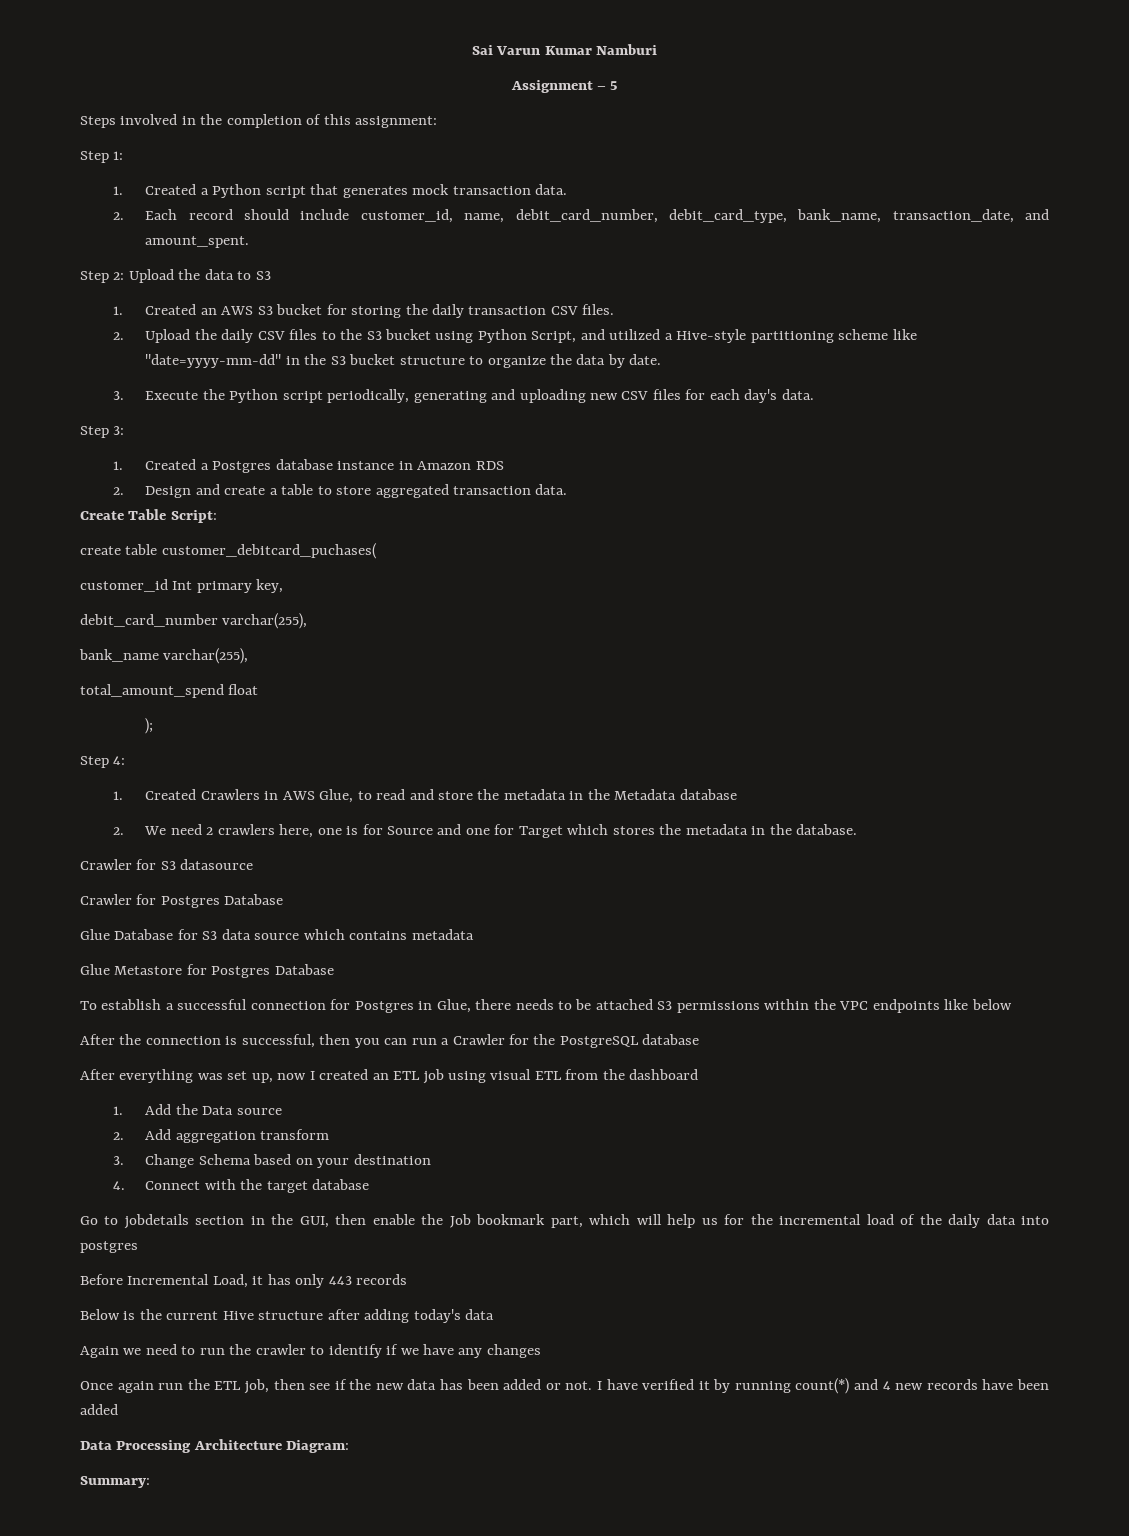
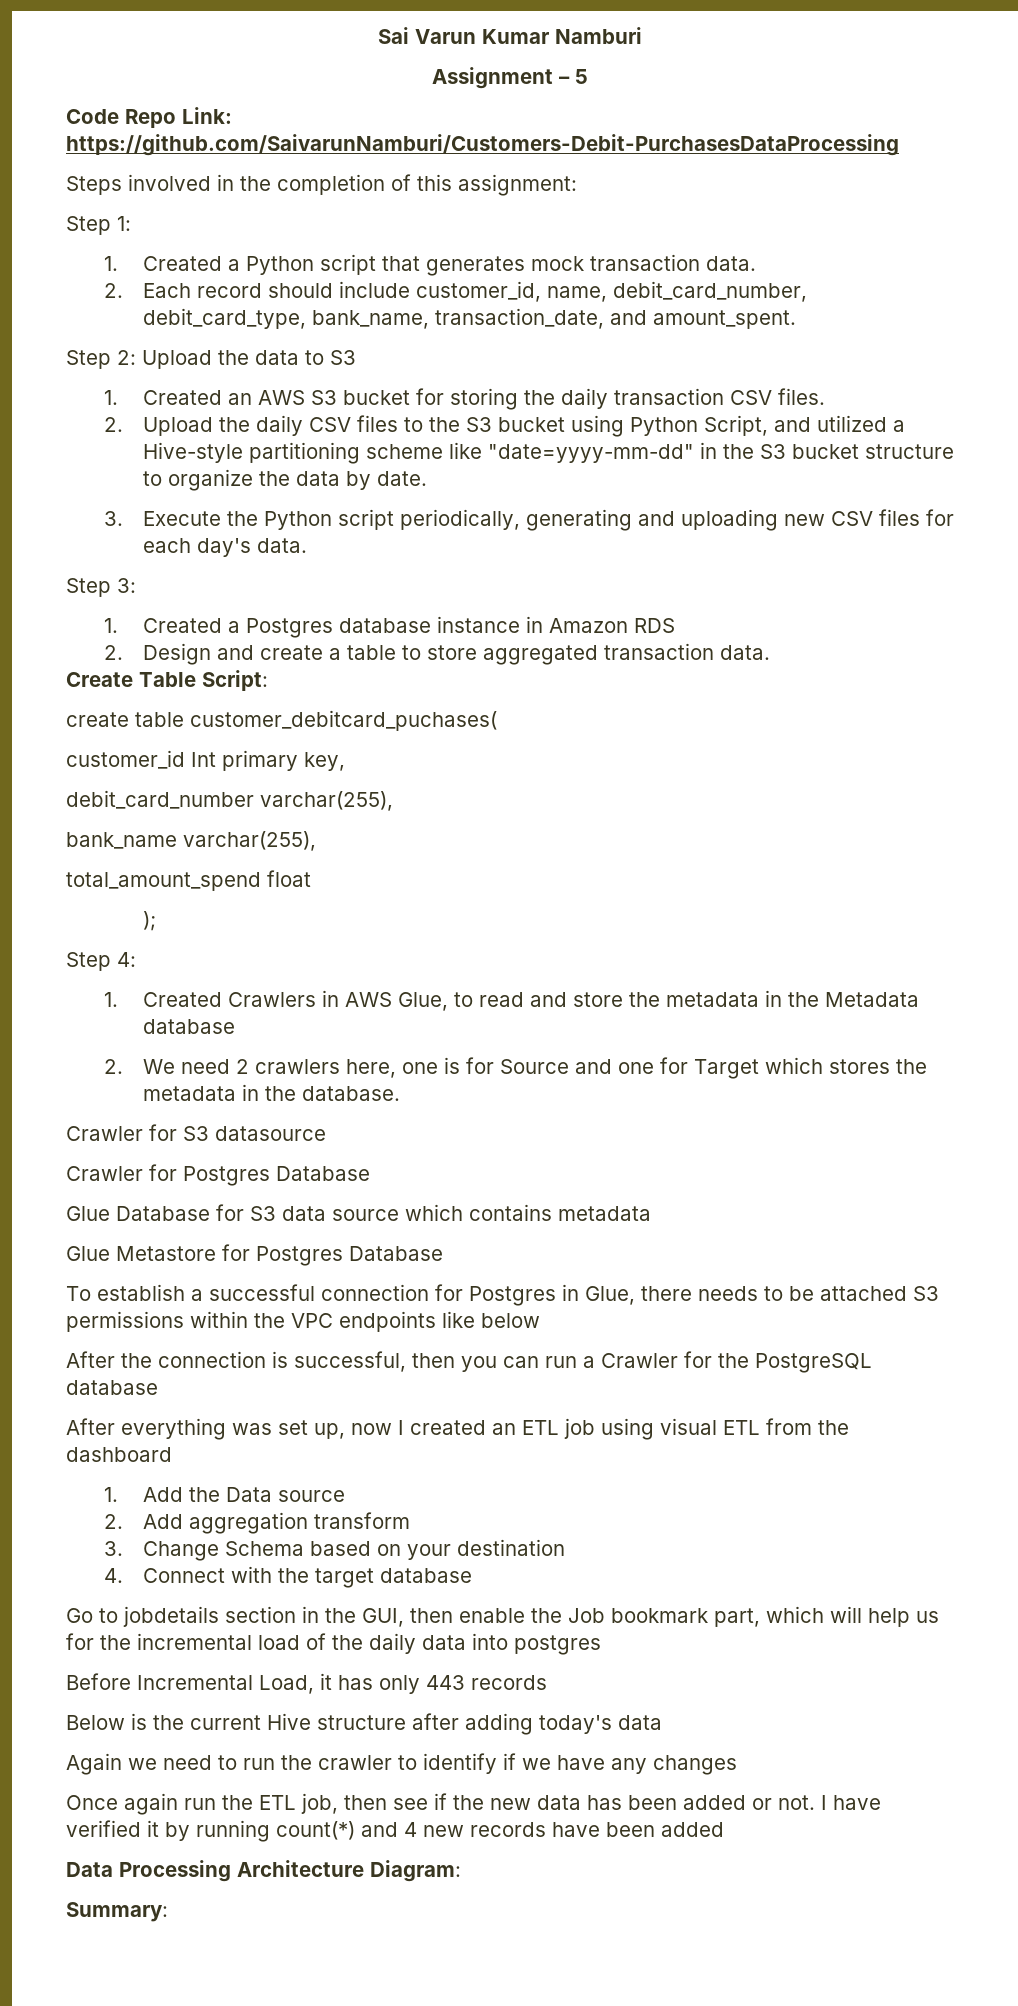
+ Code Repo Link: https://github.com/SaivarunNamburi/Customers-Debit-PurchasesDataProcessing

